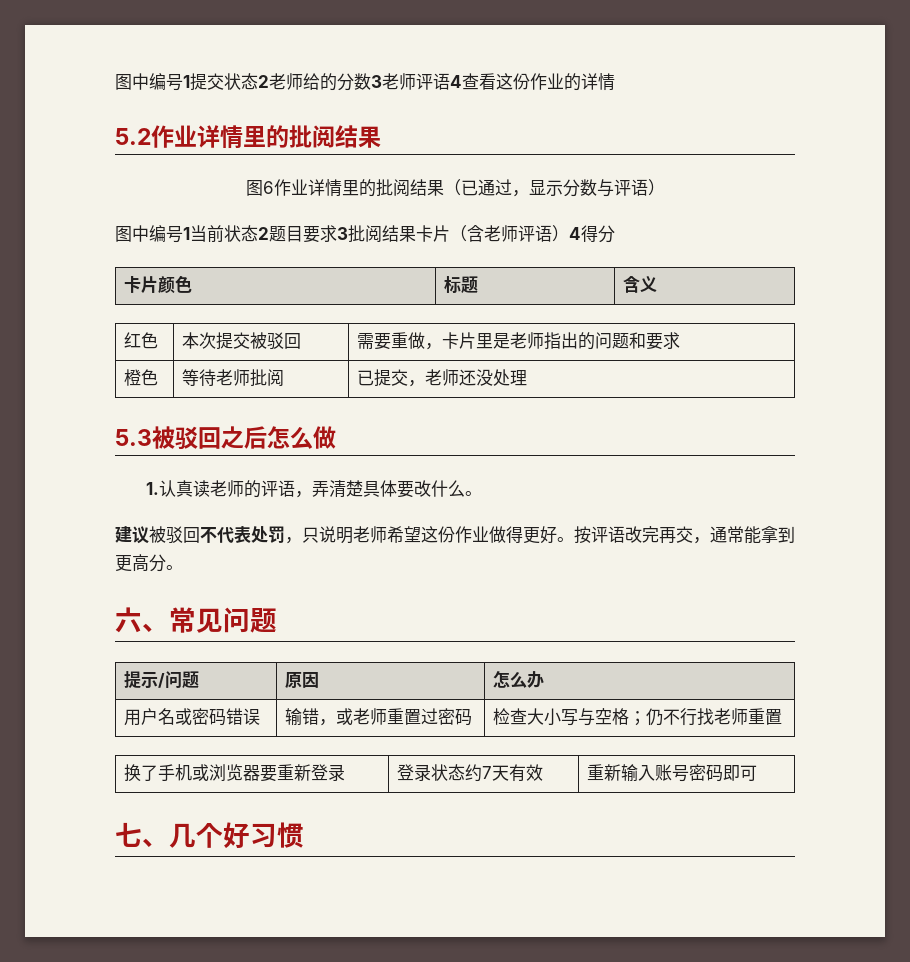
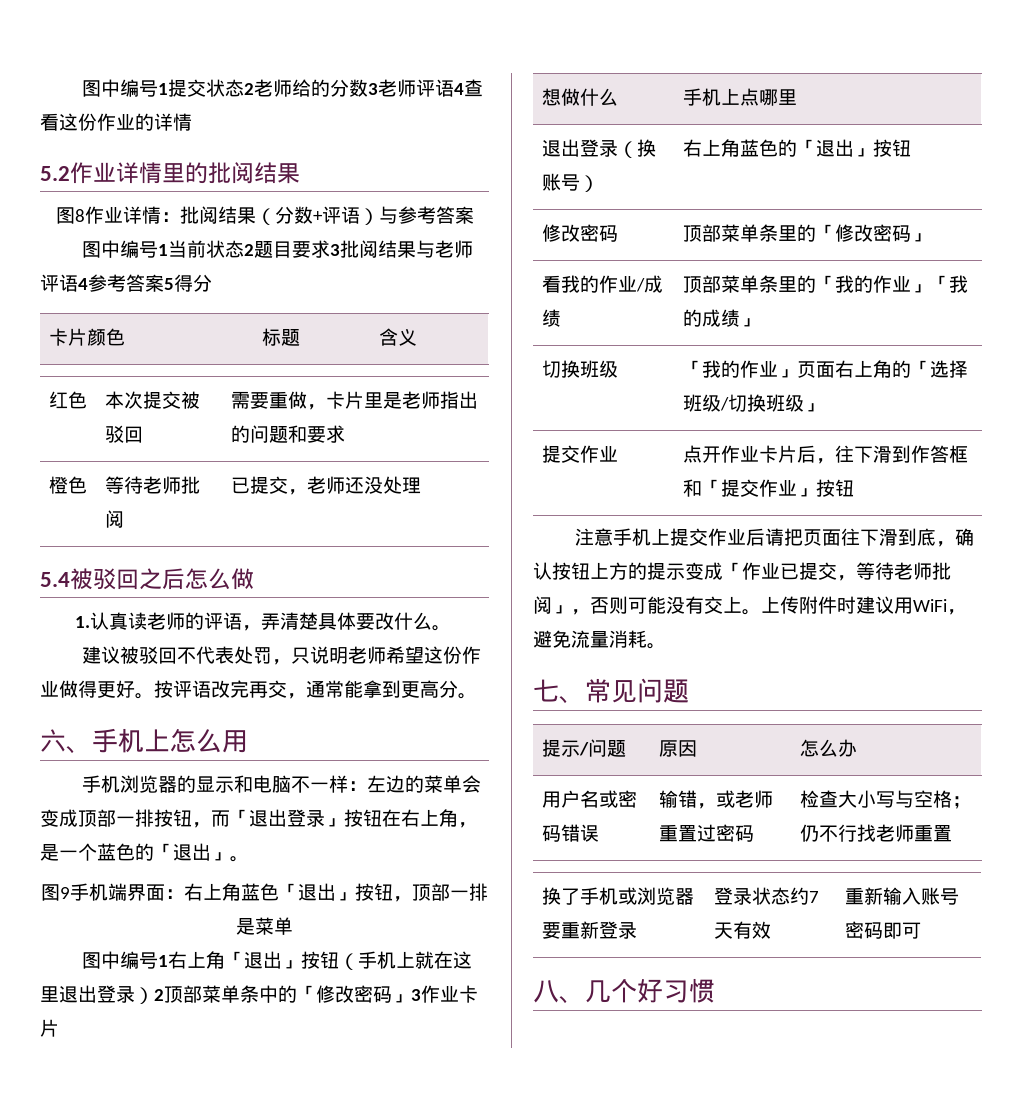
- 图6作业详情里的批阅结果（已通过，显示分数与评语）
+ 图8作业详情：批阅结果（分数+评语）与参考答案
- 图中编号1当前状态2题目要求3批阅结果卡片（含老师评语）4得分
+ 图中编号1当前状态2题目要求3批阅结果与老师评语4参考答案5得分
- 5.3被驳回之后怎么做
+ 5.4被驳回之后怎么做
- 六、常见问题
+ 六、手机上怎么用
+ 手机浏览器的显示和电脑不一样：左边的菜单会变成顶部一排按钮，而「退出登录」按钮在右上角，是一个蓝色的「退出」。
+ 图9手机端界面：右上角蓝色「退出」按钮，顶部一排是菜单
+ 图中编号1右上角「退出」按钮（手机上就在这里退出登录）2顶部菜单条中的「修改密码」3作业卡片
+ 想做什么 | 手机上点哪里
+ 退出登录（换账号） | 右上角蓝色的「退出」按钮
+ 修改密码 | 顶部菜单条里的「修改密码」
+ 看我的作业/成绩 | 顶部菜单条里的「我的作业」「我的成绩」
+ 切换班级 | 「我的作业」页面右上角的「选择班级/切换班级」
+ 提交作业 | 点开作业卡片后，往下滑到作答框和「提交作业」按钮
+ 注意手机上提交作业后请把页面往下滑到底，确认按钮上方的提示变成「作业已提交，等待老师批阅」，否则可能没有交上。上传附件时建议用WiFi，避免流量消耗。
+ 七、常见问题
- 七、几个好习惯
+ 八、几个好习惯

